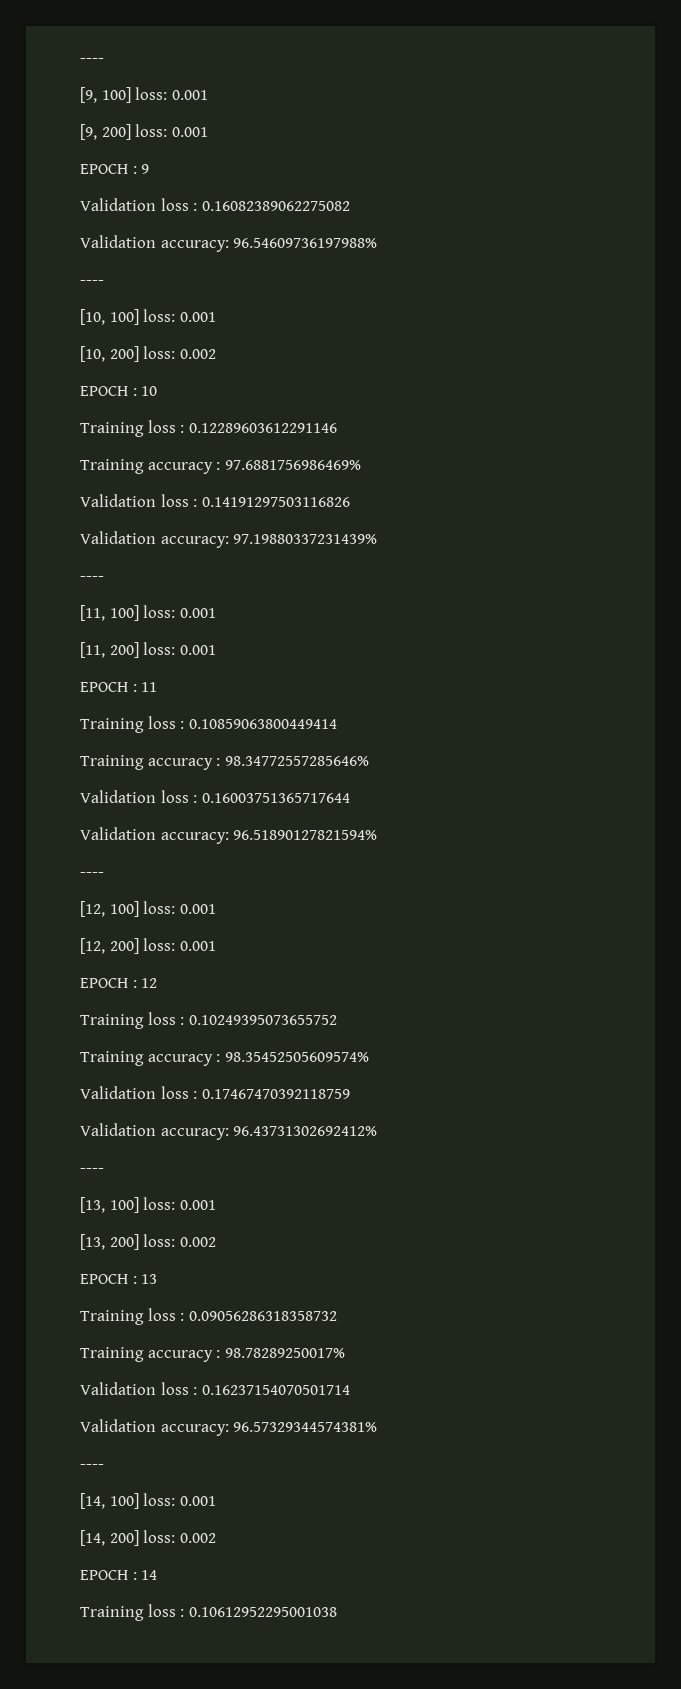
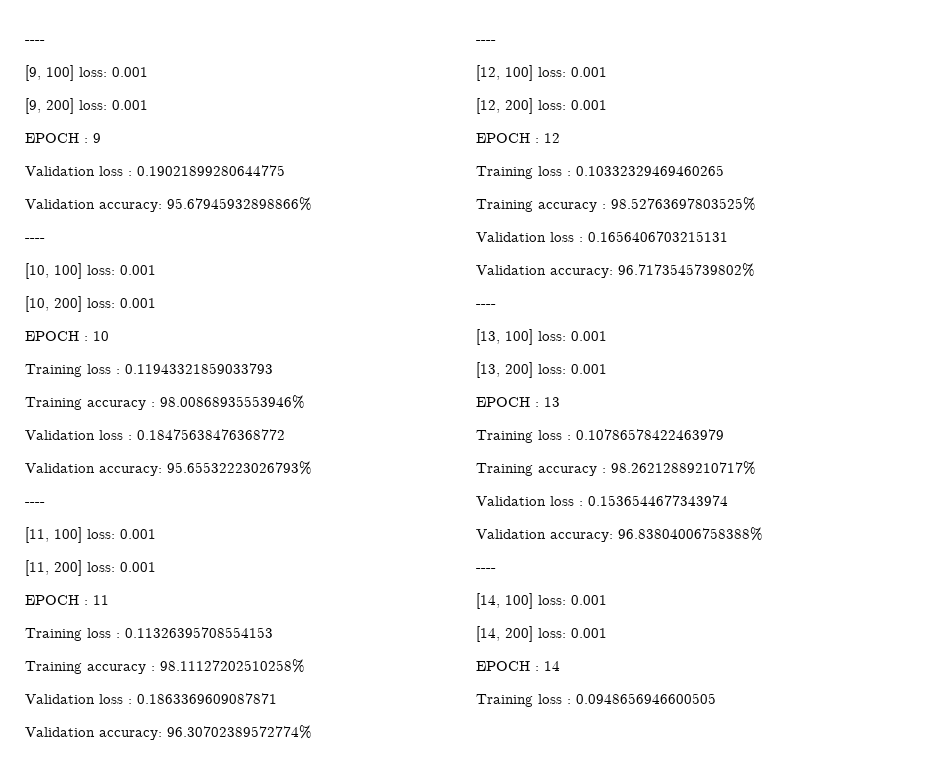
- Validation loss : 0.16082389062275082
- Validation accuracy: 96.54609736197988%
+ Validation loss : 0.19021899280644775
+ Validation accuracy: 95.67945932898866%
- [10, 200] loss: 0.002
+ [10, 200] loss: 0.001
- Training loss : 0.12289603612291146
- Training accuracy : 97.6881756986469%
- Validation loss : 0.14191297503116826
- Validation accuracy: 97.19880337231439%
+ Training loss : 0.11943321859033793
+ Training accuracy : 98.00868935553946%
+ Validation loss : 0.18475638476368772
+ Validation accuracy: 95.65532223026793%
- Training loss : 0.10859063800449414
- Training accuracy : 98.34772557285646%
- Validation loss : 0.16003751365717644
- Validation accuracy: 96.51890127821594%
+ Training loss : 0.11326395708554153
+ Training accuracy : 98.11127202510258%
+ Validation loss : 0.1863369609087871
+ Validation accuracy: 96.30702389572774%
- Training loss : 0.10249395073655752
- Training accuracy : 98.35452505609574%
- Validation loss : 0.17467470392118759
- Validation accuracy: 96.43731302692412%
+ Training loss : 0.10332329469460265
+ Training accuracy : 98.52763697803525%
+ Validation loss : 0.1656406703215131
+ Validation accuracy: 96.7173545739802%
- [13, 200] loss: 0.002
+ [13, 200] loss: 0.001
- Training loss : 0.09056286318358732
- Training accuracy : 98.78289250017%
- Validation loss : 0.16237154070501714
- Validation accuracy: 96.57329344574381%
+ Training loss : 0.10786578422463979
+ Training accuracy : 98.26212889210717%
+ Validation loss : 0.1536544677343974
+ Validation accuracy: 96.83804006758388%
- [14, 200] loss: 0.002
+ [14, 200] loss: 0.001
- Training loss : 0.10612952295001038
+ Training loss : 0.0948656946600505

